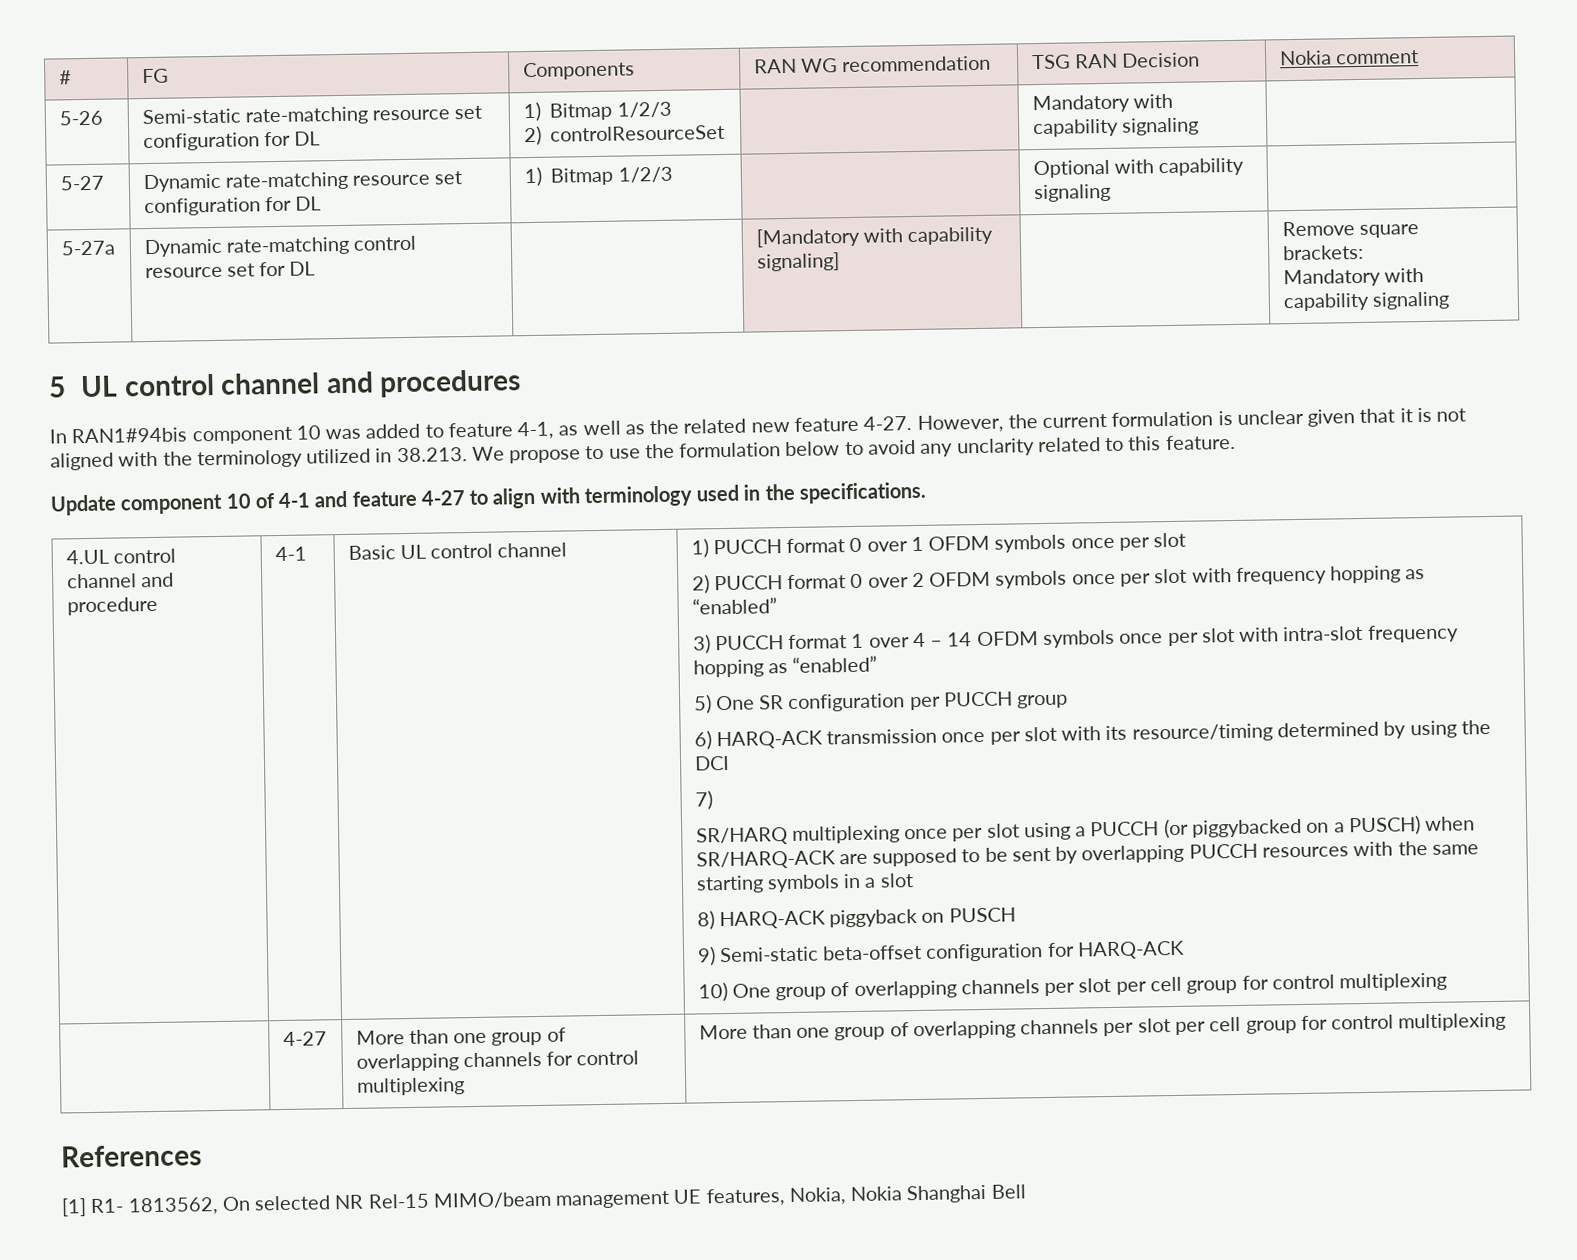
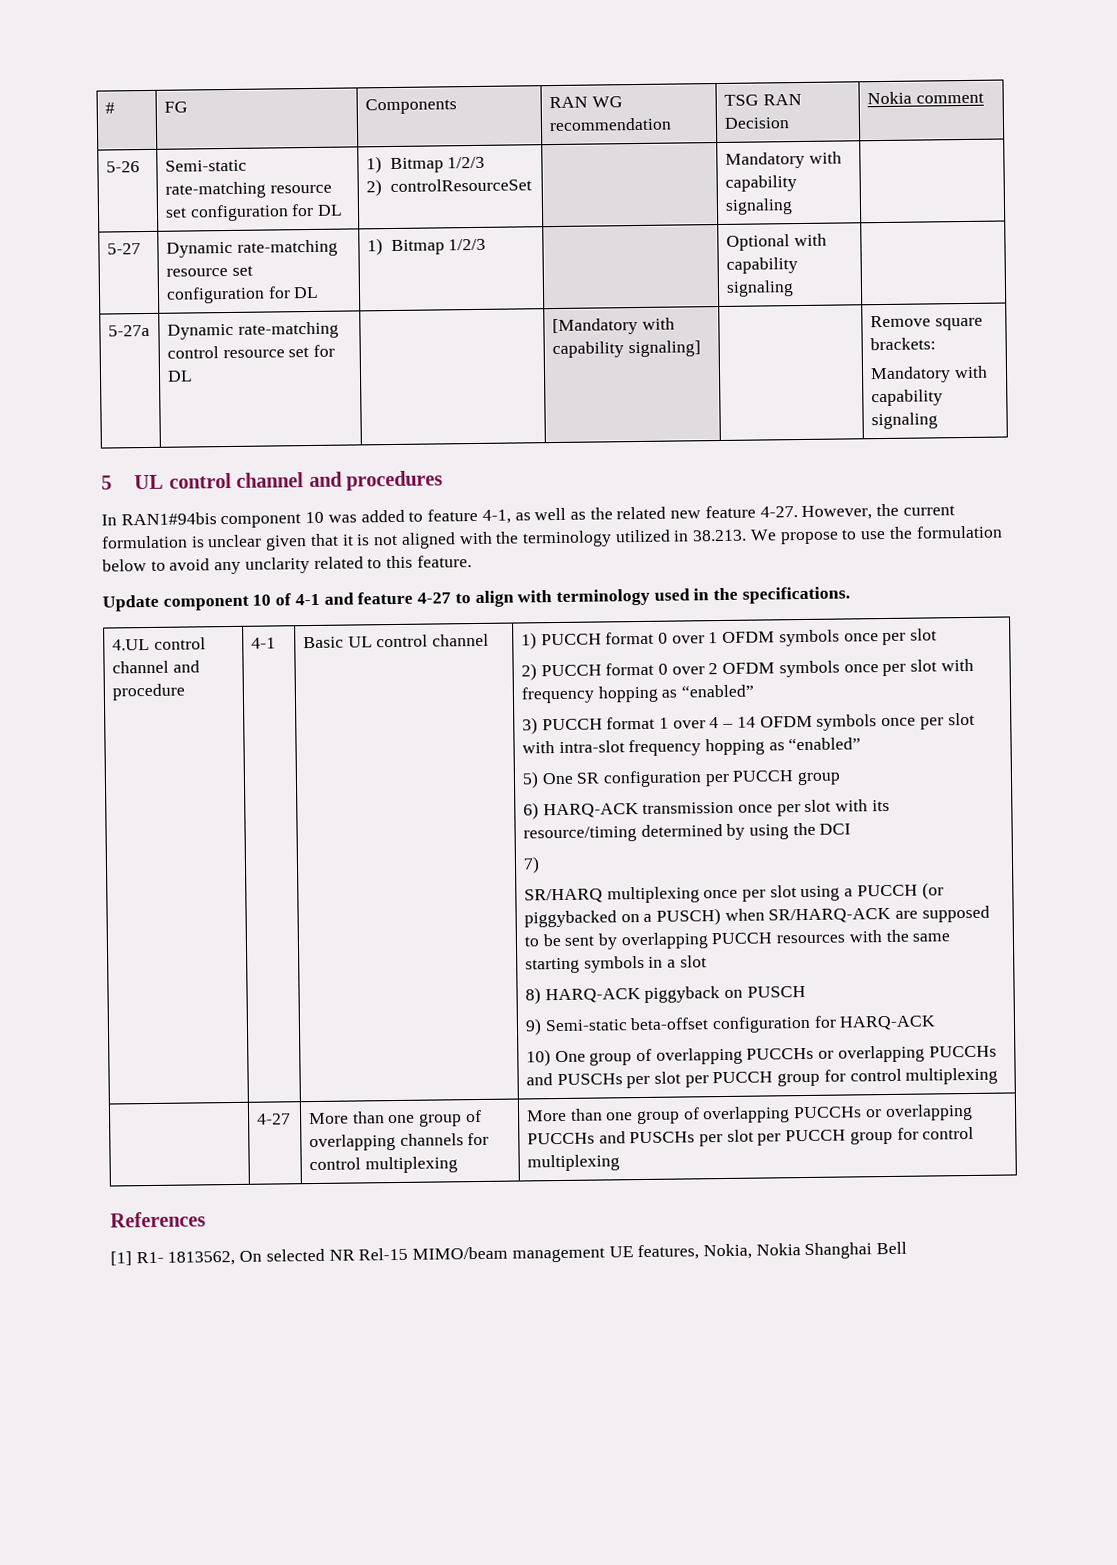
- 10) One group of overlapping channels per slot per cell group for control multiplexing
+ 10) One group of overlapping PUCCHs or overlapping PUCCHs and PUSCHs per slot per PUCCH group for control multiplexing
- | 4-27 | More than one group of overlapping channels for control multiplexing | More than one group of overlapping channels per slot per cell group for control multiplexing
+ | 4-27 | More than one group of overlapping channels for control multiplexing | More than one group of overlapping PUCCHs or overlapping PUCCHs and PUSCHs per slot per PUCCH group for control multiplexing

